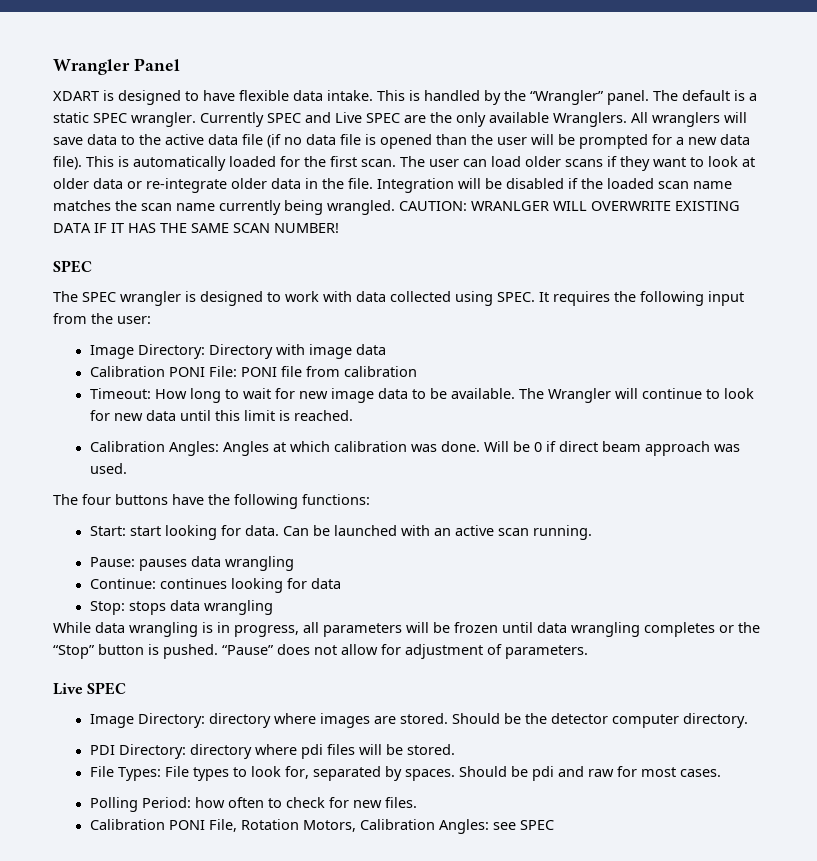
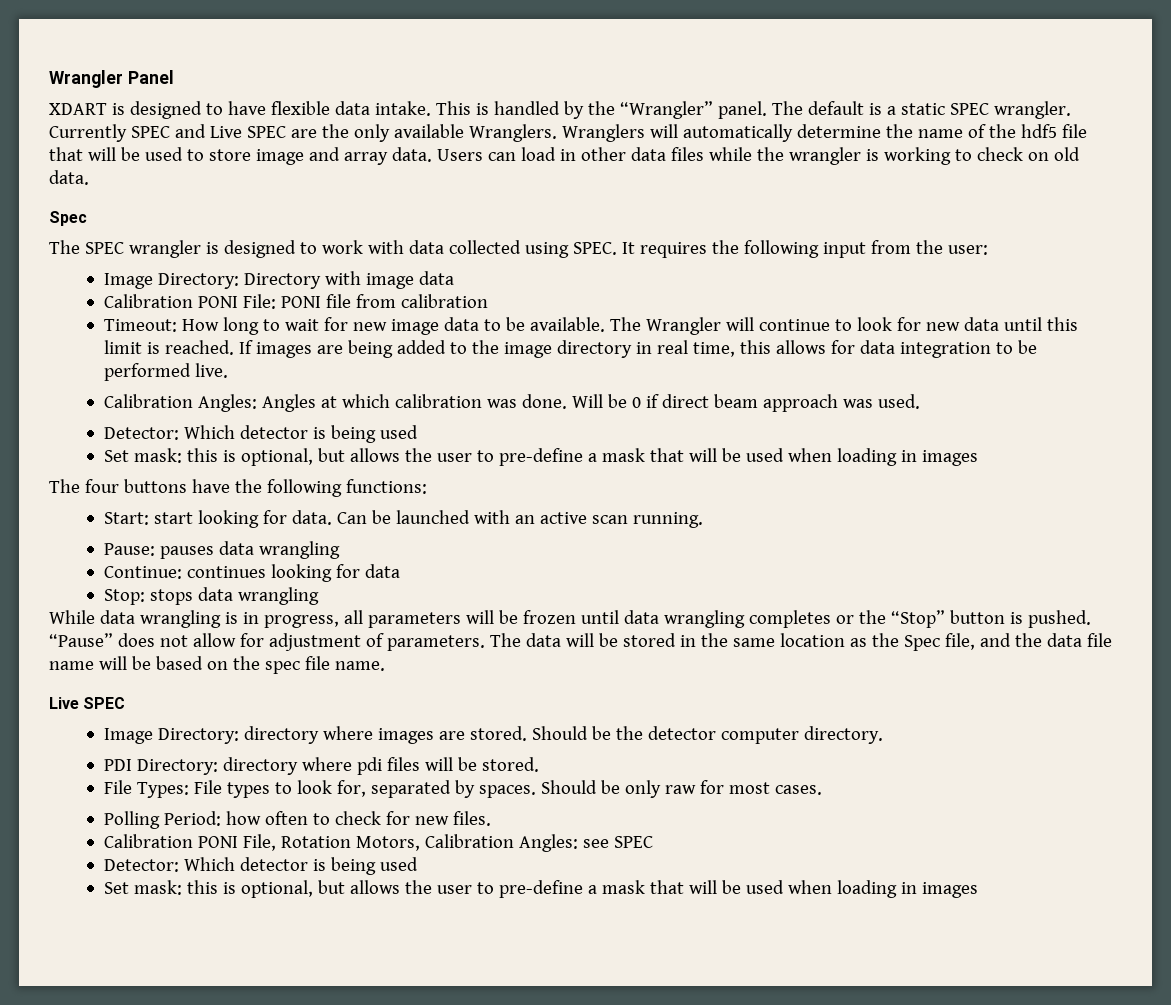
- All wranglers will save data to the active data file (if no data file is opened than the user will be prompted for a new data file). This is automatically loaded for the first scan. The user can load older scans if they want to look at older data or re-integrate older data in the file. Integration will be disabled if the loaded scan name matches the scan name currently being wrangled. CAUTION: WRANLGER WILL OVERWRITE EXISTING DATA IF IT HAS THE SAME SCAN NUMBER!
- SPEC
+ Wranglers will automatically determine the name of the hdf5 file that will be used to store image and array data. Users can load in other data files while the wrangler is working to check on old data.
+ Spec
+ If images are being added to the image directory in real time, this allows for data integration to be performed live.
  Will be 0 if direct beam approach was used.
+ Detector: Which detector is being used
+ Set mask: this is optional, but allows the user to pre-define a mask that will be used when loading in images
+ The data will be stored in the same location as the Spec file, and the data file name will be based on the spec file name.
- Should be pdi and raw for most cases.
+ Should be only raw for most cases.
  Calibration PONI File, Rotation Motors, Calibration Angles: see SPEC
+ Detector: Which detector is being used
+ Set mask: this is optional, but allows the user to pre-define a mask that will be used when loading in images

